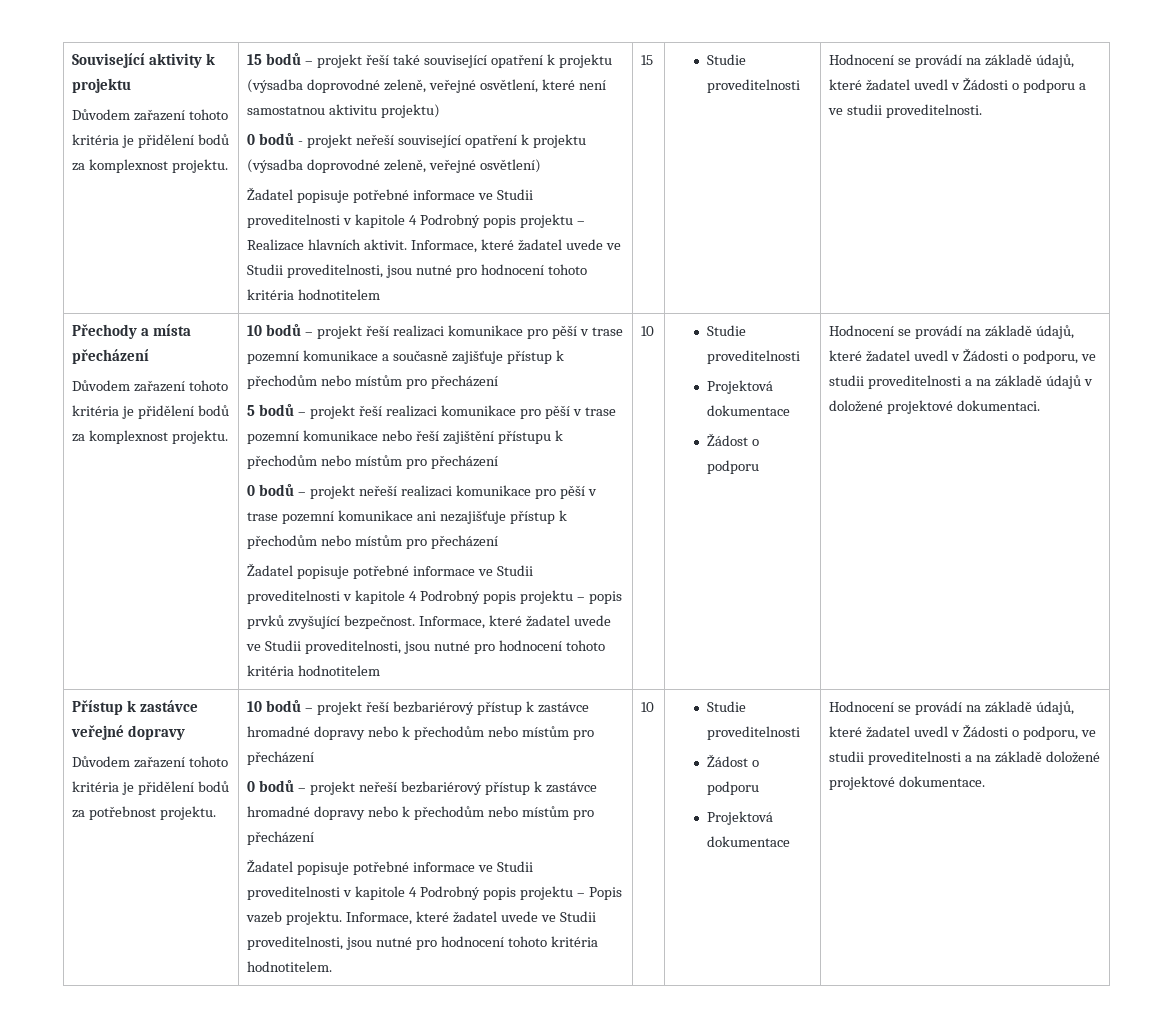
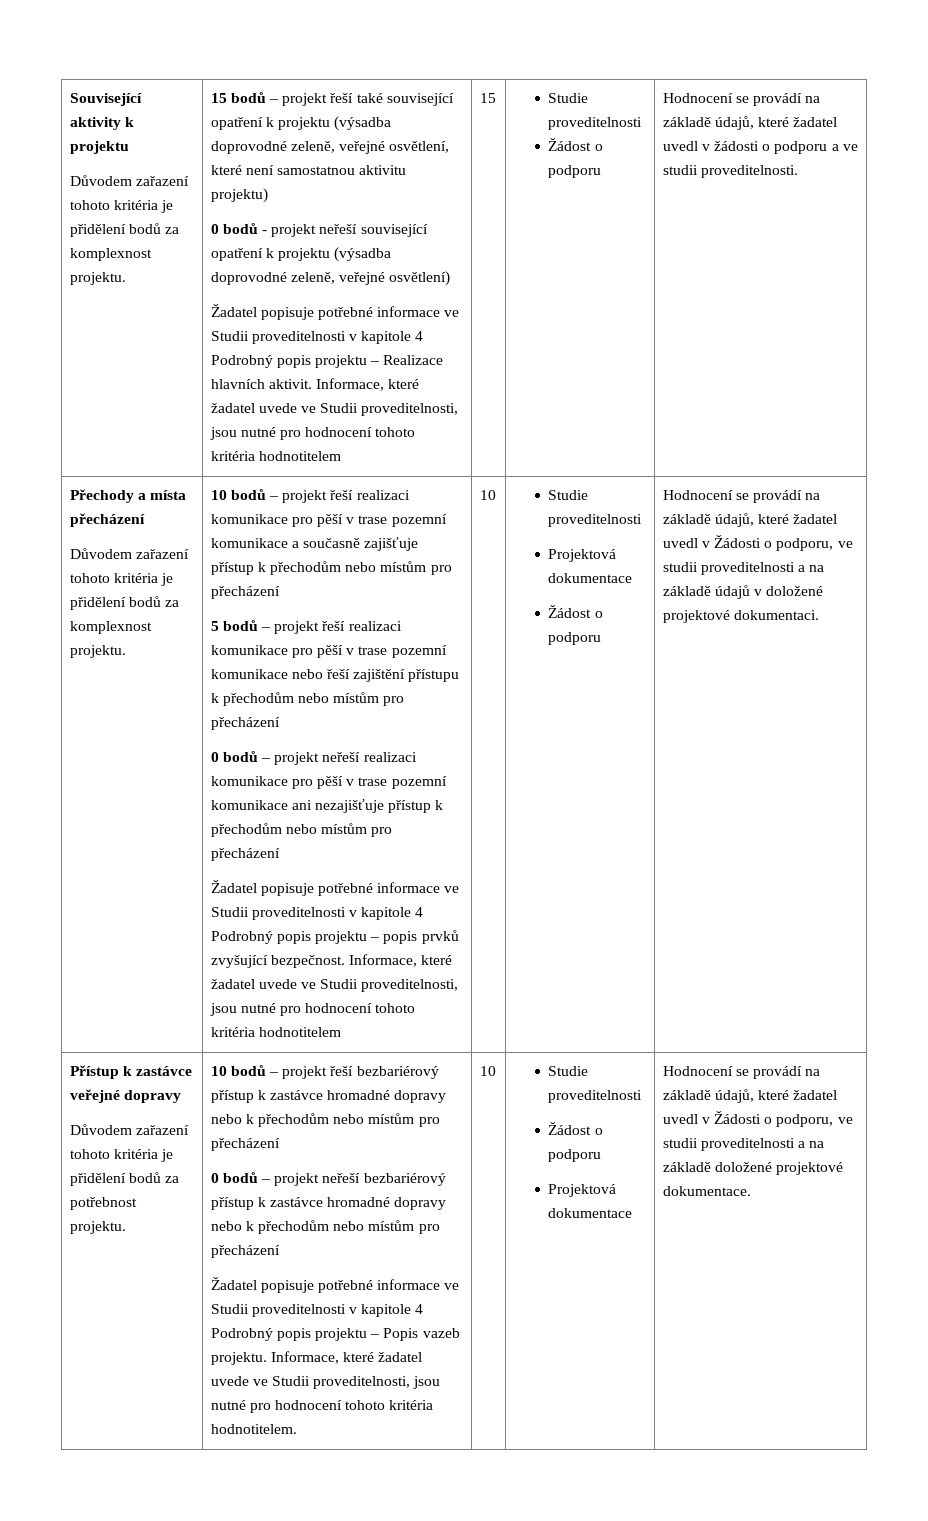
  15 | Studie proveditelnosti
+ Žádost o podporu
- Hodnocení se provádí na základě údajů, které žadatel uvedl v Žádosti o podporu a ve studii proveditelnosti.
+ Hodnocení se provádí na základě údajů, které žadatel uvedl v žádosti o podporu a ve studii proveditelnosti.

